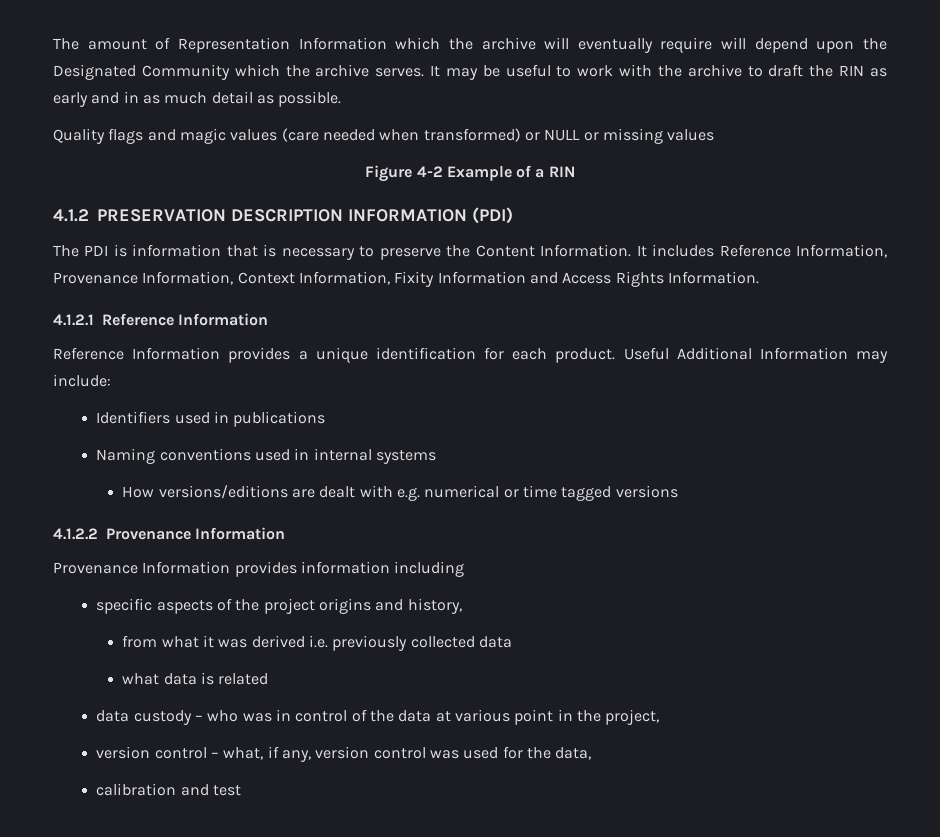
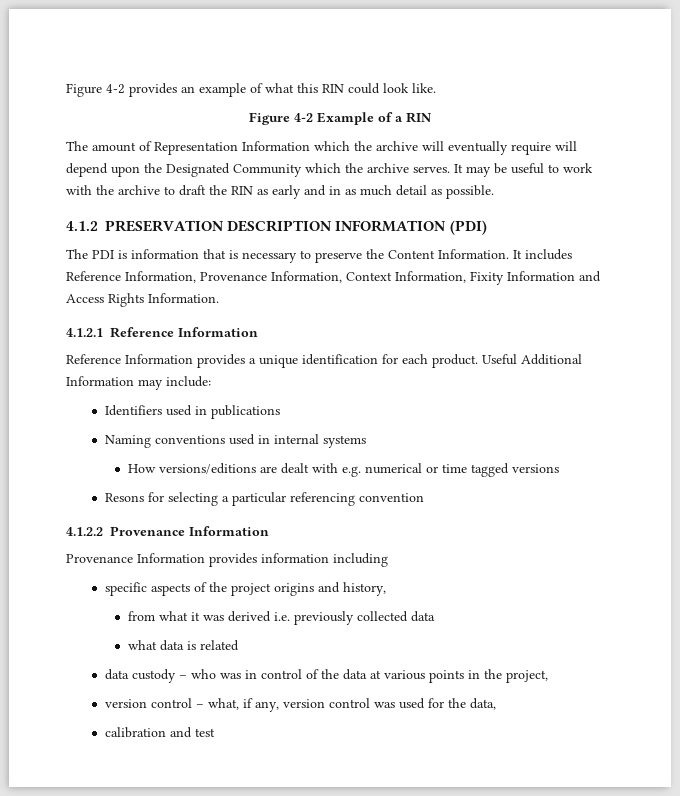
+ Figure 4-2 provides an example of what this RIN could look like.
+ Figure 4-2 Example of a RIN
- Quality flags and magic values (care needed when transformed) or NULL or missing values
- Figure 4-2 Example of a RIN
+ Resons for selecting a particular referencing convention
- data custody – who was in control of the data at various point in the project,
+ data custody – who was in control of the data at various points in the project,

